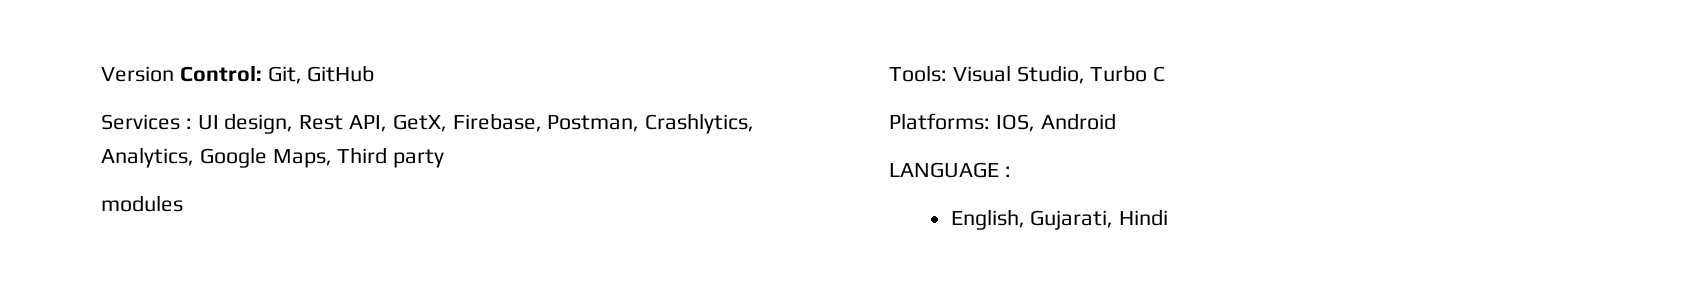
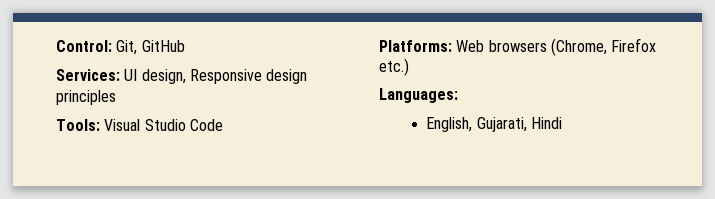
- Version Control: Git, GitHub
+ Control: Git, GitHub
- Services : UI design, Rest API, GetX, Firebase, Postman, Crashlytics, Analytics, Google Maps, Third party
- modules
- Tools: Visual Studio, Turbo C
- Platforms: IOS, Android
- LANGUAGE :
+ Services: UI design, Responsive design principles
+ Tools: Visual Studio Code
+ Platforms: Web browsers (Chrome, Firefox etc.)
+ Languages:

